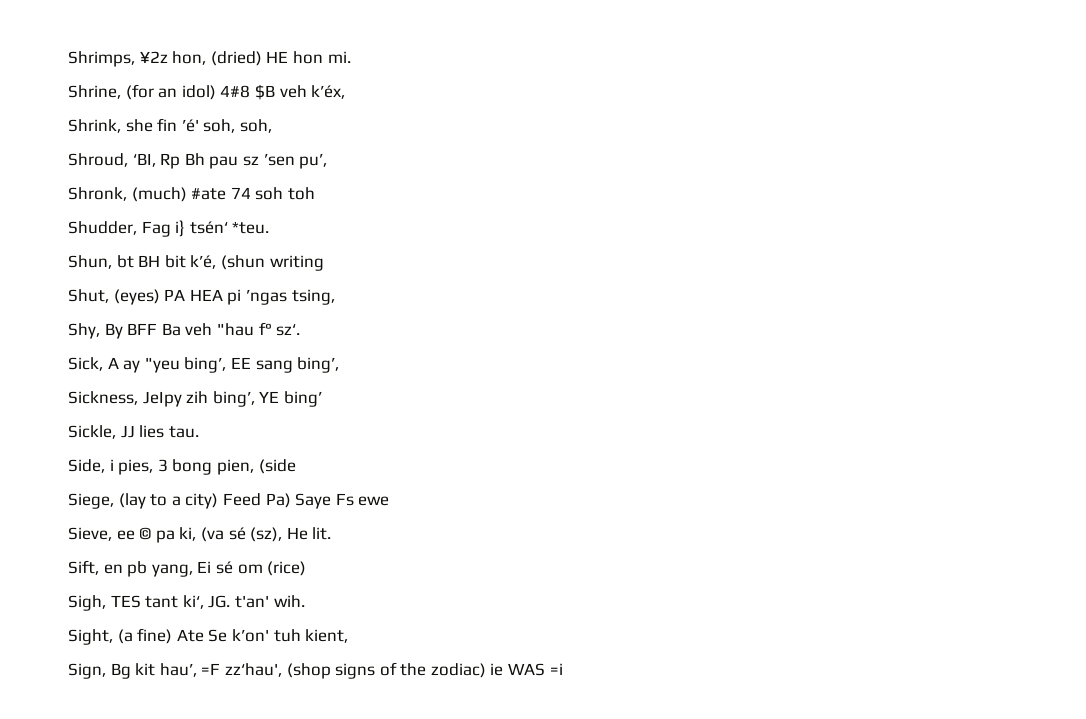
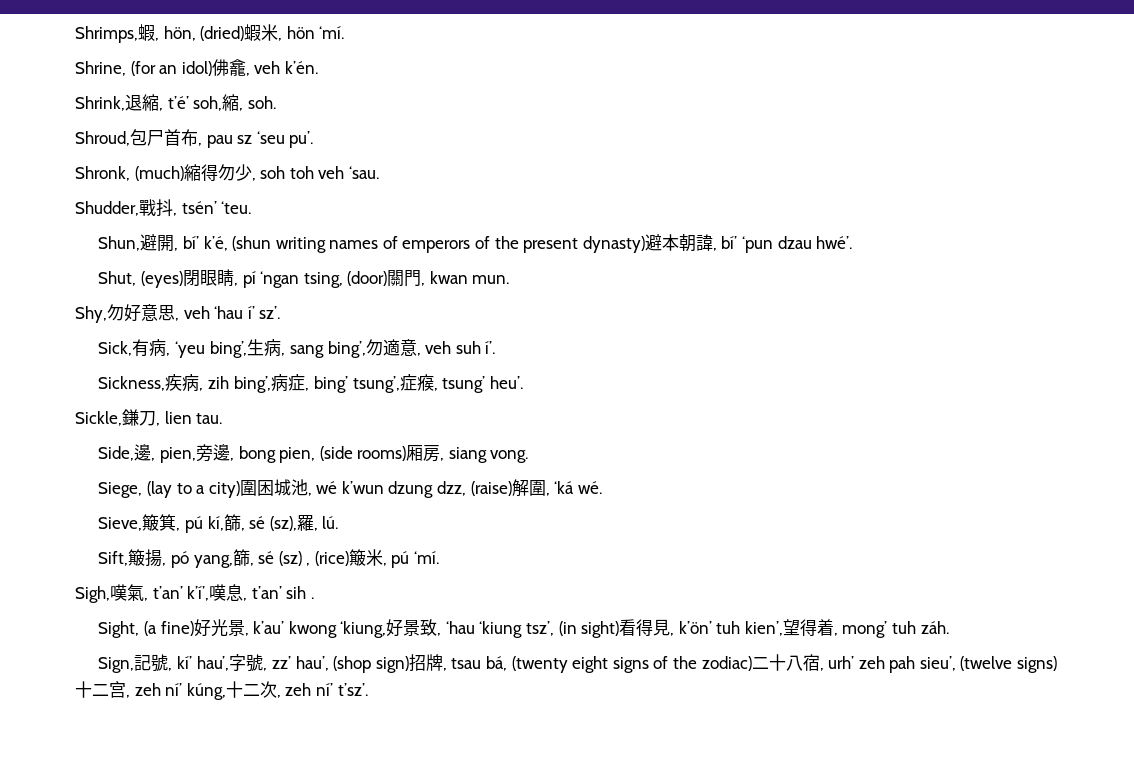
- Shrimps, ¥2z hon, (dried) HE hon mi.
- Shrine, (for an idol) 4#8 $B veh k’éx,
- Shrink, she fin ’é' soh, soh,
- Shroud, ‘BI, Rp Bh pau sz ’sen pu’,
+ Shrimps,蝦, hön, (dried)蝦米, hön ‘mí.
+ Shrine, (for an idol)佛龕, veh k’én.
+ Shrink,退縮, t’é’ soh,縮, soh.
+ Shroud,包尸首布, pau sz ‘seu pu’.
- Shronk, (much) #ate 74 soh toh
+ Shronk, (much)縮得勿少, soh toh veh ‘sau.
- Shudder, Fag i} tsén‘ *teu.
- Shun, bt BH bit k’é, (shun writing
- Shut, (eyes) PA HEA pi ’ngas tsing,
- Shy, By BFF Ba veh "hau f° sz‘.
- Sick, A ay "yeu bing’, EE sang bing’,
- Sickness, JeIpy zih bing’, YE bing’
- Sickle, JJ lies tau.
- Side, i pies, 3 bong pien, (side
+ Shudder,戰抖, tsén’ ‘teu.
+ Shun,避開, bí’ k’é, (shun writing names of emperors of the present dynasty)避本朝諱, bí’ ‘pun dzau hwé’.
+ Shut, (eyes)閉眼睛, pí ‘ngan tsing, (door)關門, kwan mun.
+ Shy,勿好意思, veh ‘hau í’ sz’.
+ Sick,有病, ‘yeu bing’,生病, sang bing’,勿適意, veh suh í’.
+ Sickness,疾病, zih bing’,病症, bing’ tsung’,症瘊, tsung’ heu’.
+ Sickle,鎌刀, lien tau.
+ Side,邊, pien,旁邊, bong pien, (side rooms)厢房, siang vong.
- Siege, (lay to a city) Feed Pa) Saye Fs ewe
- Sieve, ee © pa ki, (va sé (sz), He lit.
- Sift, en pb yang, Ei sé om (rice)
- Sigh, TES tant ki‘, JG. t'an' wih.
- Sight, (a fine) Ate Se k’on' tuh kient,
- Sign, Bg kit hau’, =F zz‘hau', (shop signs of the zodiac) ie WAS =i
+ Siege, (lay to a city)圍困城池, wé k’wun dzung dzz, (raise)解圍, ‘ká wé.
+ Sieve,簸箕, pú kí,篩, sé (sz),羅, lú.
+ Sift,簸揚, pó yang,篩, sé (sz) , (rice)簸米, pú ‘mí.
+ Sigh,嘆氣, t’an’ k’í’,嘆息, t’an’ sih .
+ Sight, (a fine)好光景, k’au’ kwong ‘kiung,好景致, ‘hau ‘kiung tsz’, (in sight)看得見, k’ön’ tuh kien’,望得着, mong’ tuh záh.
+ Sign,記號, kí’ hau’,字號, zz’ hau’, (shop sign)招牌, tsau bá, (twenty eight signs of the zodiac)二十八宿, urh’ zeh pah sieu’, (twelve signs)十二宫, zeh ní’ kúng,十二次, zeh ní’ t’sz’.

